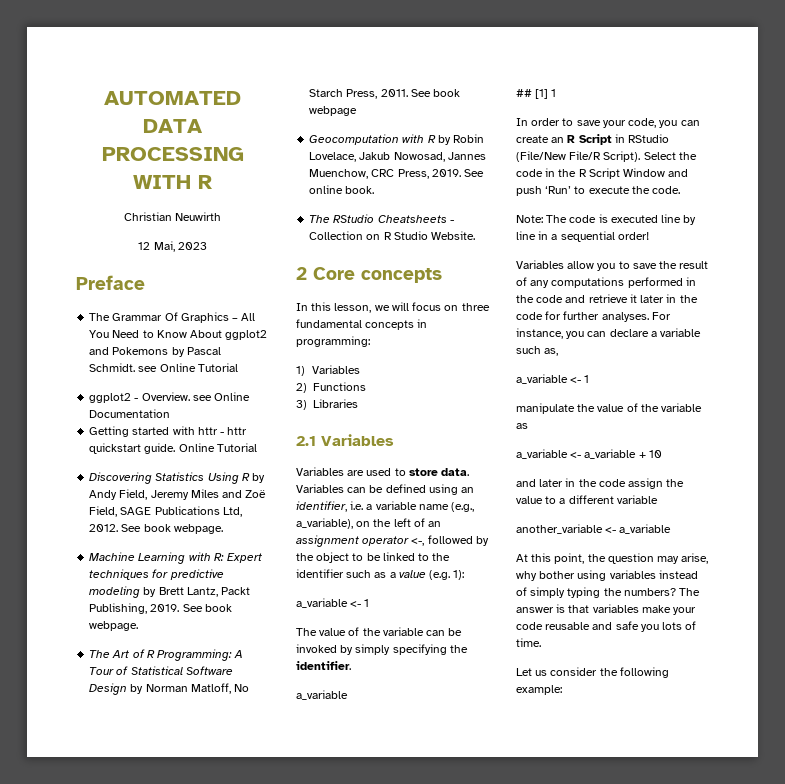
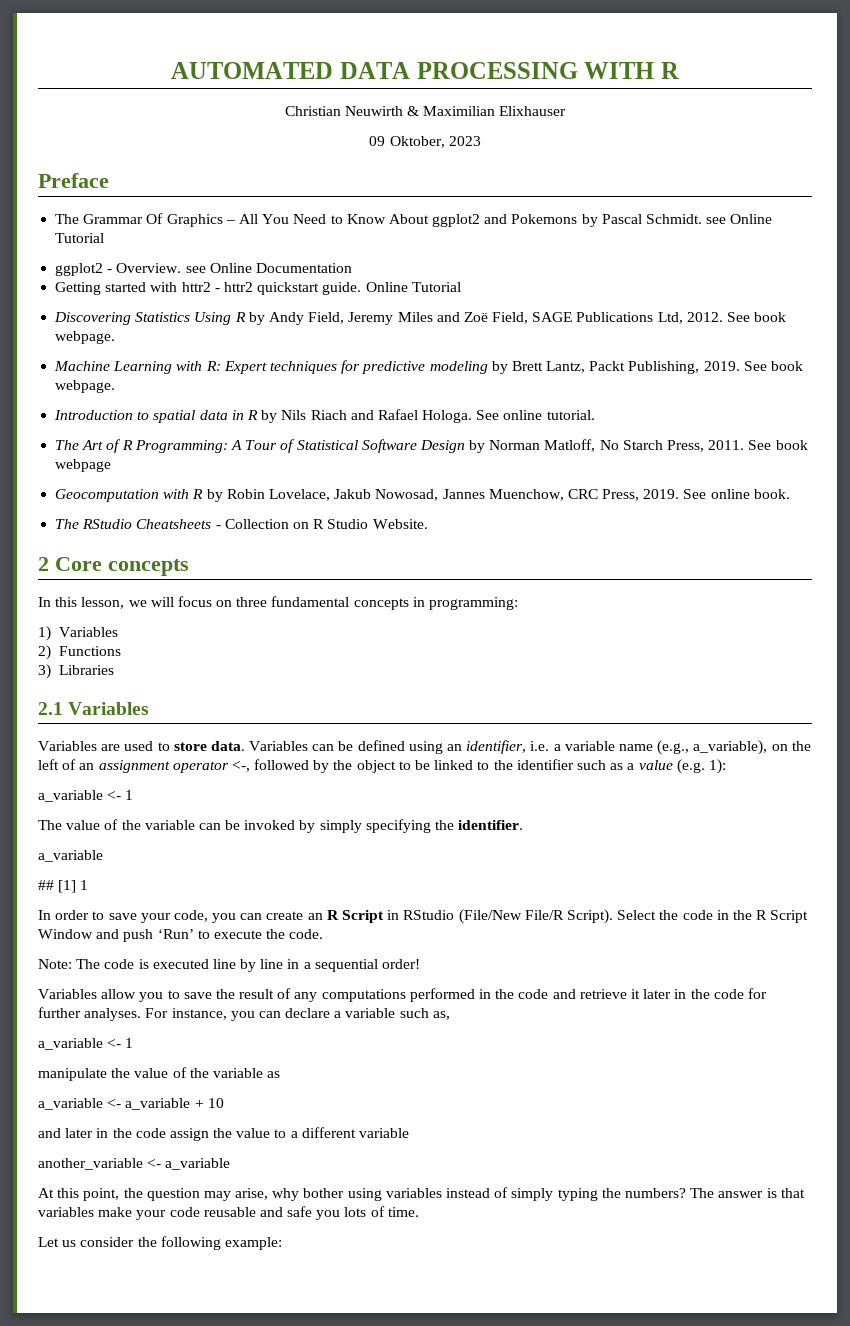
- Christian Neuwirth
- 12 Mai, 2023
+ Christian Neuwirth & Maximilian Elixhauser
+ 09 Oktober, 2023
- Getting started with httr - httr quickstart guide.
+ Getting started with httr2 - httr2 quickstart guide.
+ Introduction to spatial data in R by Nils Riach and Rafael Hologa. See online tutorial.

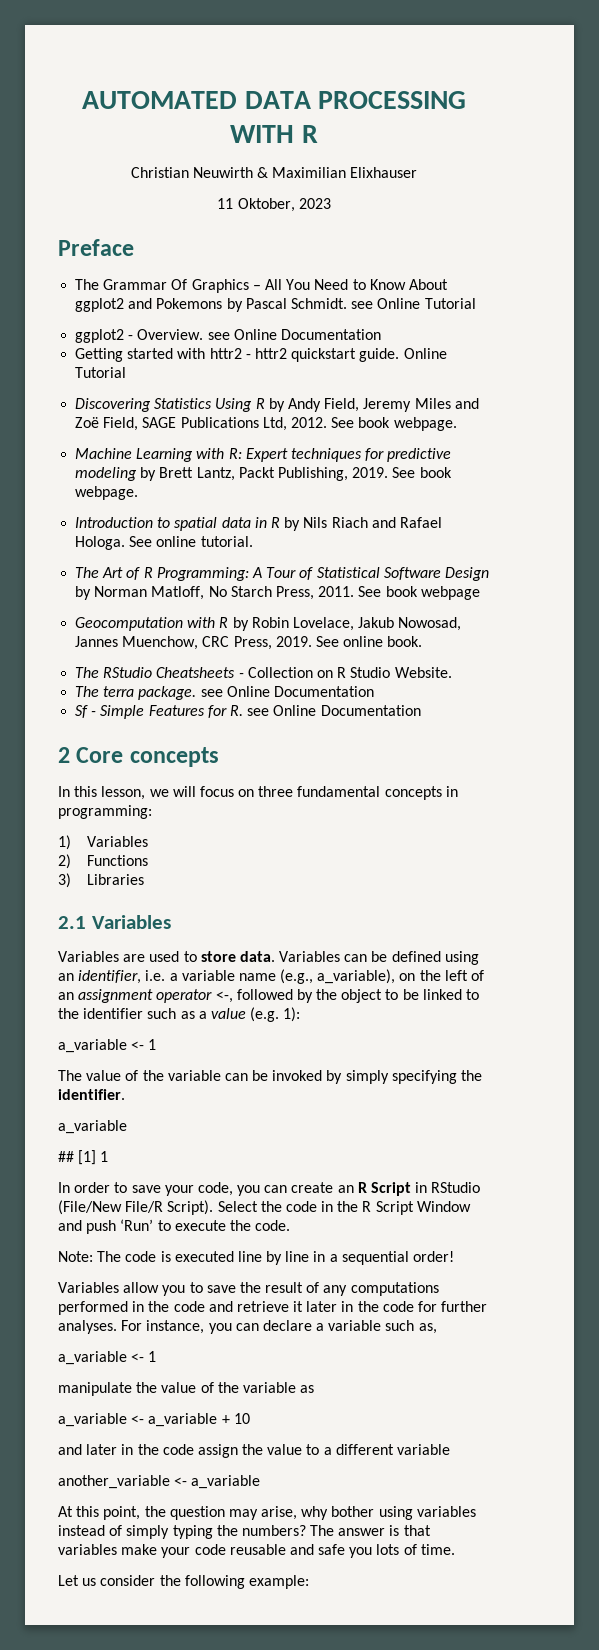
- 09 Oktober, 2023
+ 11 Oktober, 2023
+ The terra package. see Online Documentation
+ Sf - Simple Features for R. see Online Documentation

